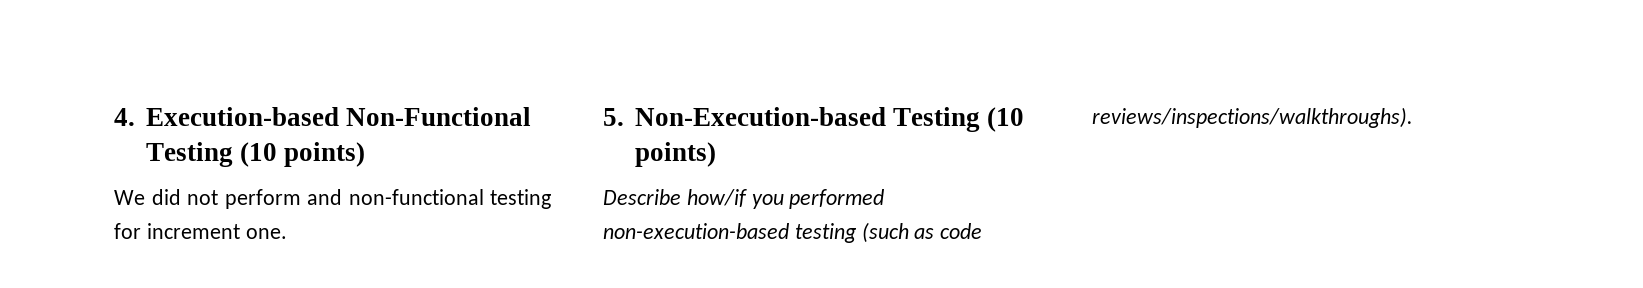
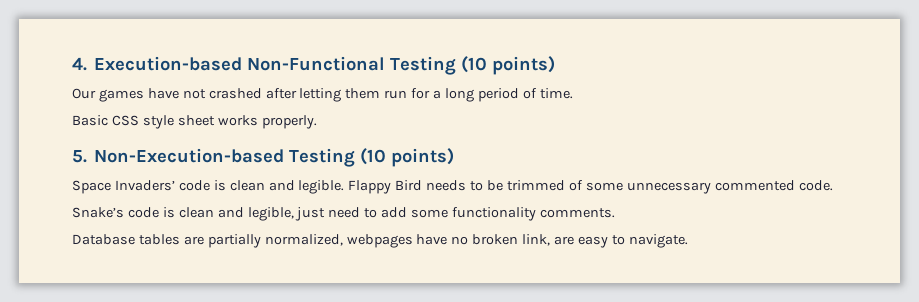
- We did not perform and non-functional testing for increment one.
+ Our games have not crashed after letting them run for a long period of time.
+ Basic CSS style sheet works properly.
- Describe how/if you performed non-execution-based testing (such as code reviews/inspections/walkthroughs).
+ Space Invaders’ code is clean and legible. Flappy Bird needs to be trimmed of some unnecessary commented code.
+ Snake’s code is clean and legible, just need to add some functionality comments.
+ Database tables are partially normalized, webpages have no broken link, are easy to navigate.

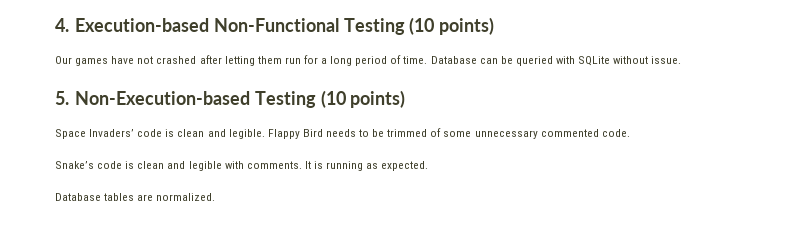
- Our games have not crashed after letting them run for a long period of time.
- Basic CSS style sheet works properly.
+ Our games have not crashed after letting them run for a long period of time. Database can be queried with SQLite without issue.
- Snake’s code is clean and legible, just need to add some functionality comments.
- Database tables are partially normalized, webpages have no broken link, are easy to navigate.
+ Snake’s code is clean and legible with comments. It is running as expected.
+ Database tables are normalized.

